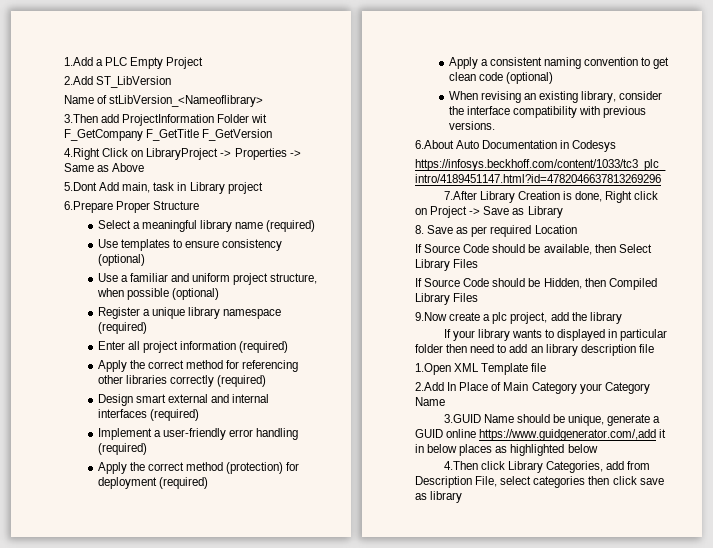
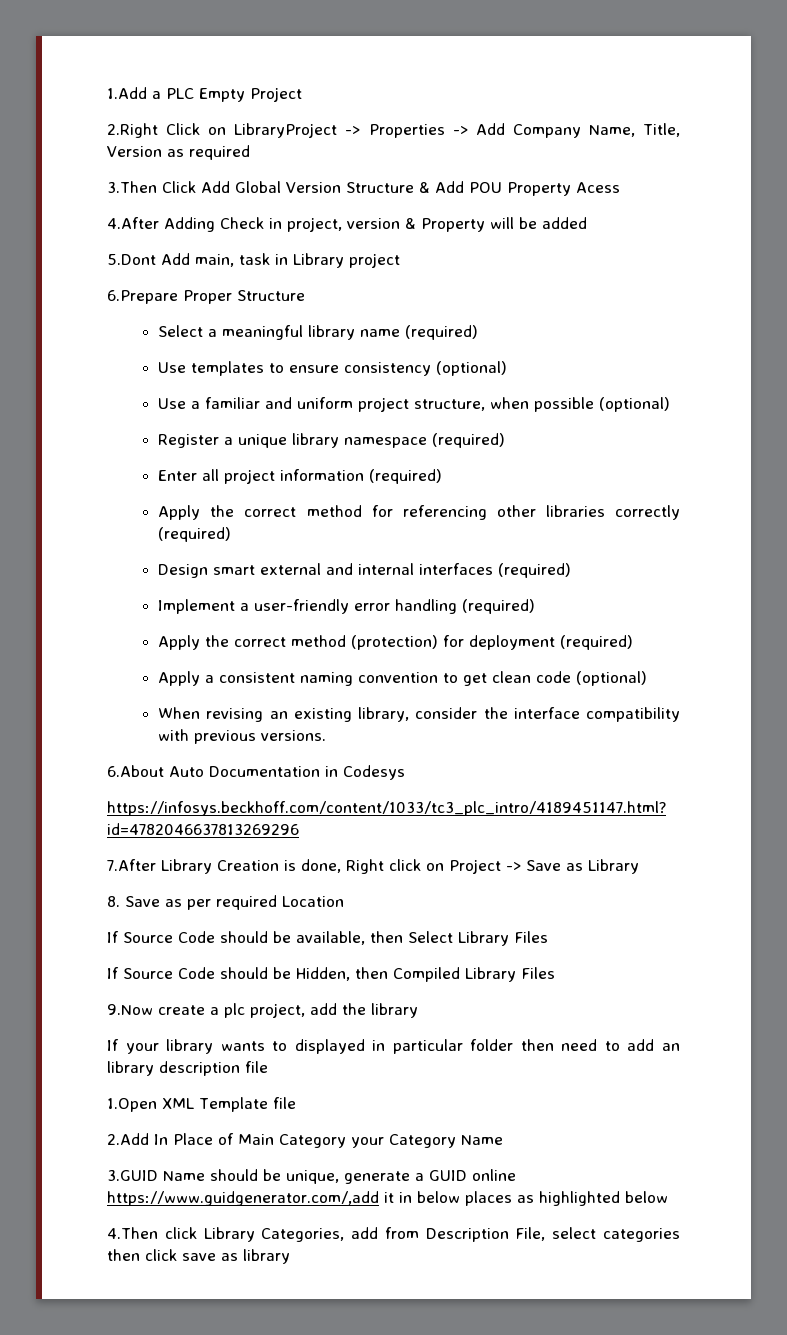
- 2.Add ST_LibVersion
- Name of stLibVersion_<Nameoflibrary>
- 3.Then add ProjectInformation Folder wit F_GetCompany F_GetTitle F_GetVersion
- 4.Right Click on LibraryProject -> Properties -> Same as Above
+ 2.Right Click on LibraryProject -> Properties -> Add Company Name, Title, Version as required
+ 3.Then Click Add Global Version Structure & Add POU Property Acess
+ 4.After Adding Check in project, version & Property will be added

